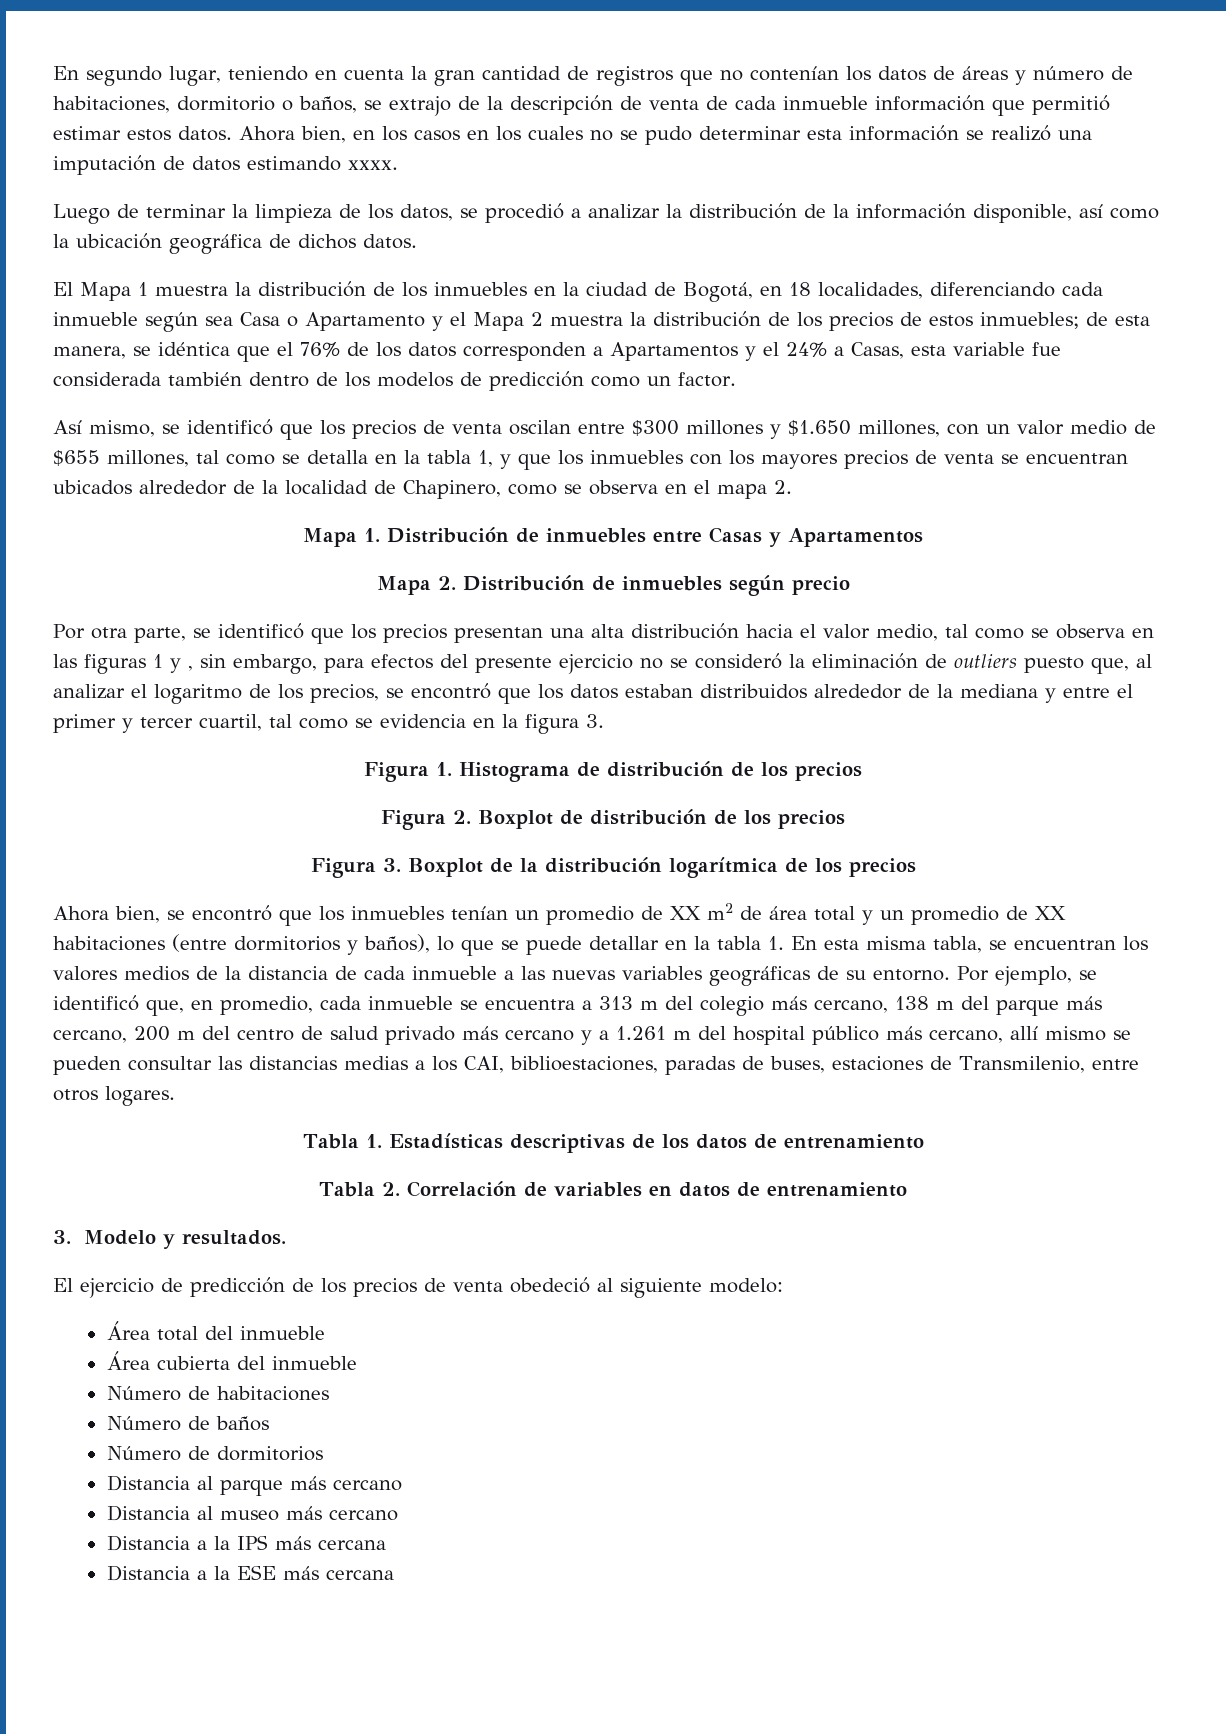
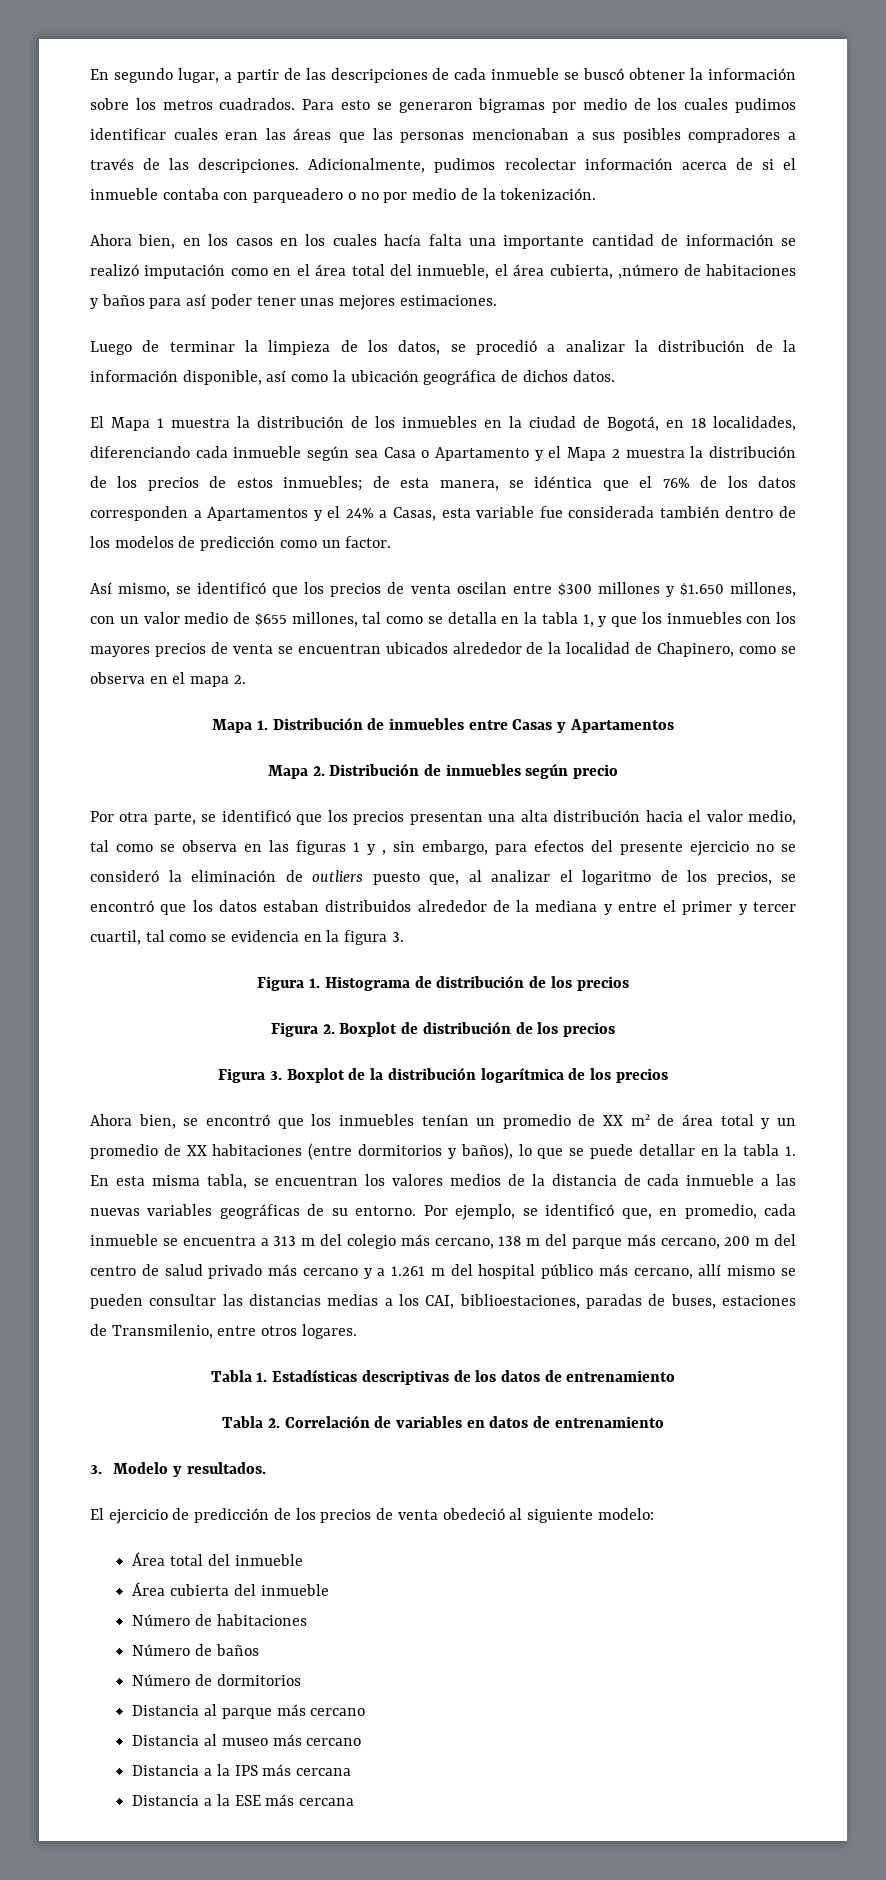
- En segundo lugar, teniendo en cuenta la gran cantidad de registros que no contenían los datos de áreas y número de habitaciones, dormitorio o baños, se extrajo de la descripción de venta de cada inmueble información que permitió estimar estos datos. Ahora bien, en los casos en los cuales no se pudo determinar esta información se realizó una imputación de datos estimando xxxx.
+ En segundo lugar, a partir de las descripciones de cada inmueble se buscó obtener la información sobre los metros cuadrados. Para esto se generaron bigramas por medio de los cuales pudimos identificar cuales eran las áreas que las personas mencionaban a sus posibles compradores a través de las descripciones. Adicionalmente, pudimos recolectar información acerca de si el inmueble contaba con parqueadero o no por medio de la tokenización.
+ Ahora bien, en los casos en los cuales hacía falta una importante cantidad de información se realizó imputación como en el área total del inmueble, el área cubierta, ,número de habitaciones y baños para así poder tener unas mejores estimaciones.

